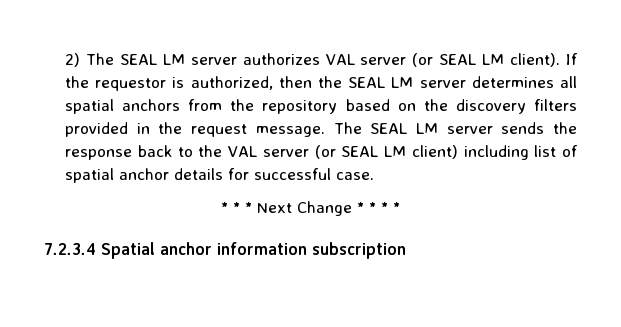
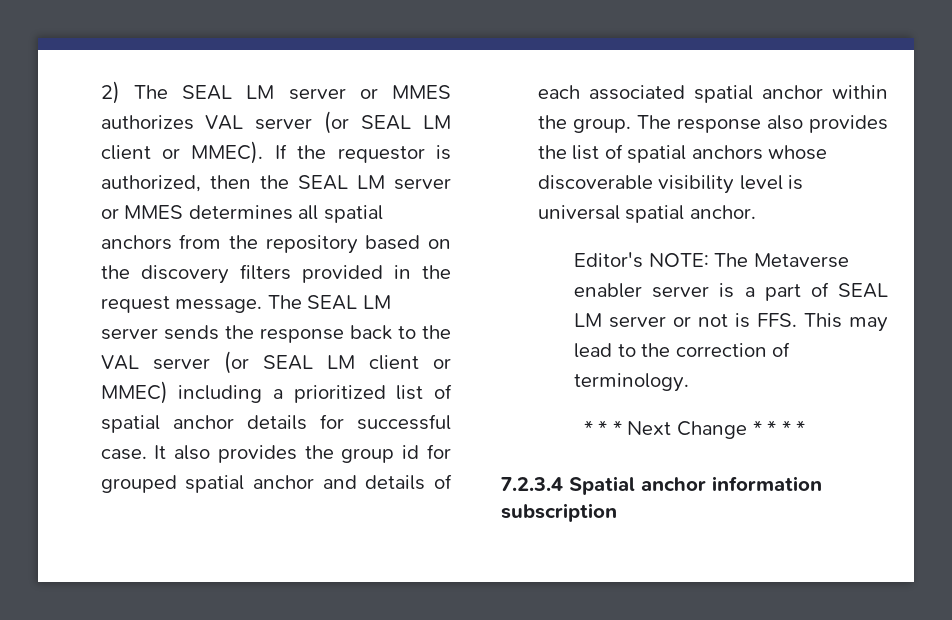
- 2) The SEAL LM server authorizes VAL server (or SEAL LM client).
+ 2) The SEAL LM server or MMES authorizes VAL server (or SEAL LM client or MMEC).
- If the requestor is authorized, then the SEAL LM server determines all spatial anchors from the repository based on the discovery filters provided in the request message.
+ If the requestor is authorized, then the SEAL LM server or MMES determines all spatial anchors from the repository based on the discovery filters provided in the request message.
- The SEAL LM server sends the response back to the VAL server (or SEAL LM client) including list of spatial anchor details for successful case.
+ The SEAL LM server sends the response back to the VAL server (or SEAL LM client or MMEC) including a prioritized list of spatial anchor details for successful case. It also provides the group id for grouped spatial anchor and details of each associated spatial anchor within the group. The response also provides the list of spatial anchors whose discoverable visibility level is universal spatial anchor.
+ Editor's NOTE: The Metaverse enabler server is a part of SEAL LM server or not is FFS. This may lead to the correction of terminology.

